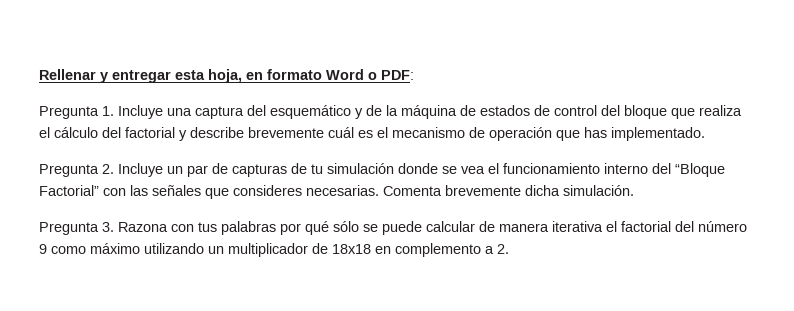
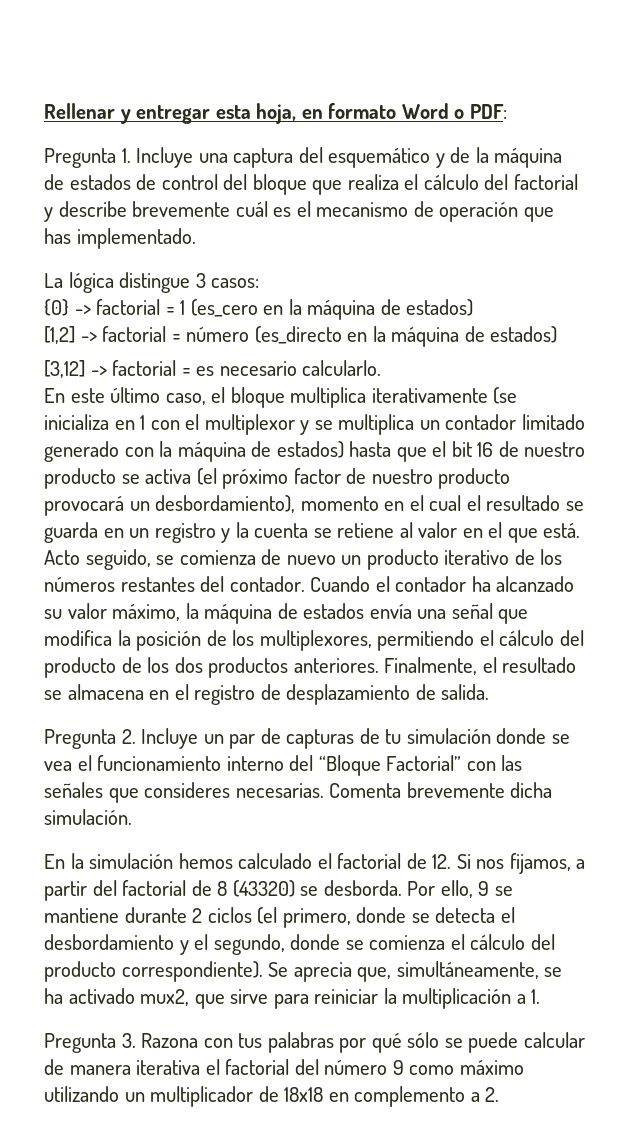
+ La lógica distingue 3 casos:
+ {0} -> factorial = 1 (es_cero en la máquina de estados)
+ [1,2] -> factorial = número (es_directo en la máquina de estados)
+ [3,12] -> factorial = es necesario calcularlo.
+ En este último caso, el bloque multiplica iterativamente (se inicializa en 1 con el multiplexor y se multiplica un contador limitado generado con la máquina de estados) hasta que el bit 16 de nuestro producto se activa (el próximo factor de nuestro producto provocará un desbordamiento), momento en el cual el resultado se guarda en un registro y la cuenta se retiene al valor en el que está. Acto seguido, se comienza de nuevo un producto iterativo de los números restantes del contador. Cuando el contador ha alcanzado su valor máximo, la máquina de estados envía una señal que modifica la posición de los multiplexores, permitiendo el cálculo del producto de los dos productos anteriores. Finalmente, el resultado se almacena en el registro de desplazamiento de salida.
+ En la simulación hemos calculado el factorial de 12. Si nos fijamos, a partir del factorial de 8 (43320) se desborda. Por ello, 9 se mantiene durante 2 ciclos (el primero, donde se detecta el desbordamiento y el segundo, donde se comienza el cálculo del producto correspondiente). Se aprecia que, simultáneamente, se ha activado mux2, que sirve para reiniciar la multiplicación a 1.

